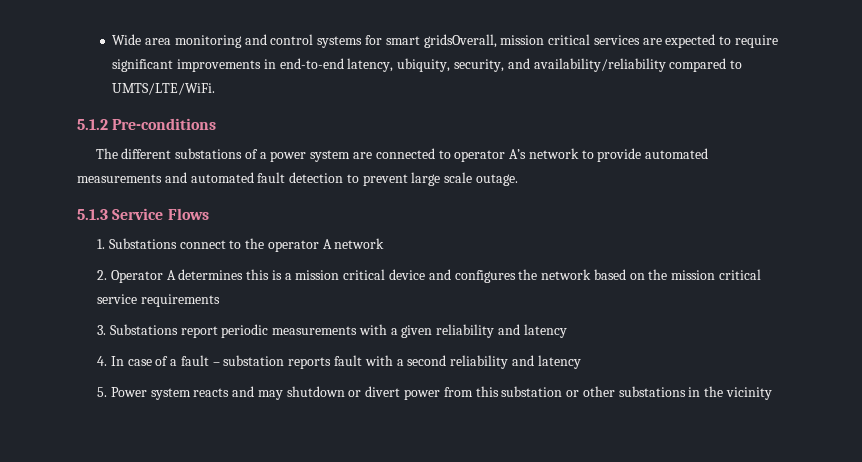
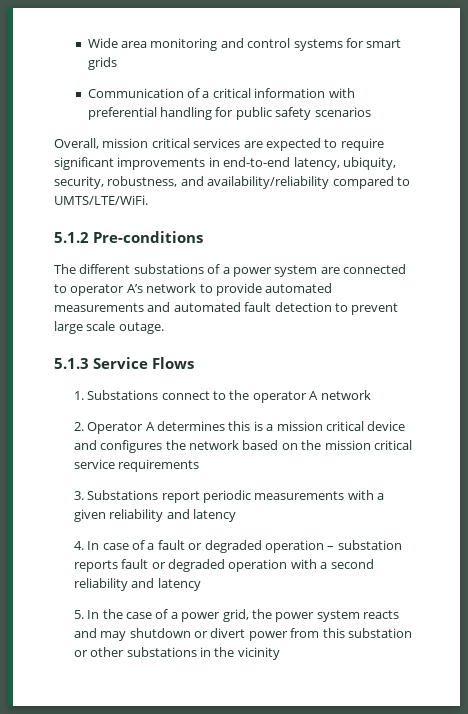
- Wide area monitoring and control systems for smart gridsOverall, mission critical services are expected to require significant improvements in end-to-end latency, ubiquity, security, and availability/reliability compared to UMTS/LTE/WiFi.
+ Wide area monitoring and control systems for smart grids
+ Communication of a critical information with preferential handling for public safety scenarios
+ Overall, mission critical services are expected to require significant improvements in end-to-end latency, ubiquity, security, robustness, and availability/reliability compared to UMTS/LTE/WiFi.
- 4. In case of a fault – substation reports fault with a second reliability and latency
+ 4. In case of a fault or degraded operation – substation reports fault or degraded operation with a second reliability and latency
- 5. Power system reacts and may shutdown or divert power from this substation or other substations in the vicinity
+ 5. In the case of a power grid, the power system reacts and may shutdown or divert power from this substation or other substations in the vicinity

